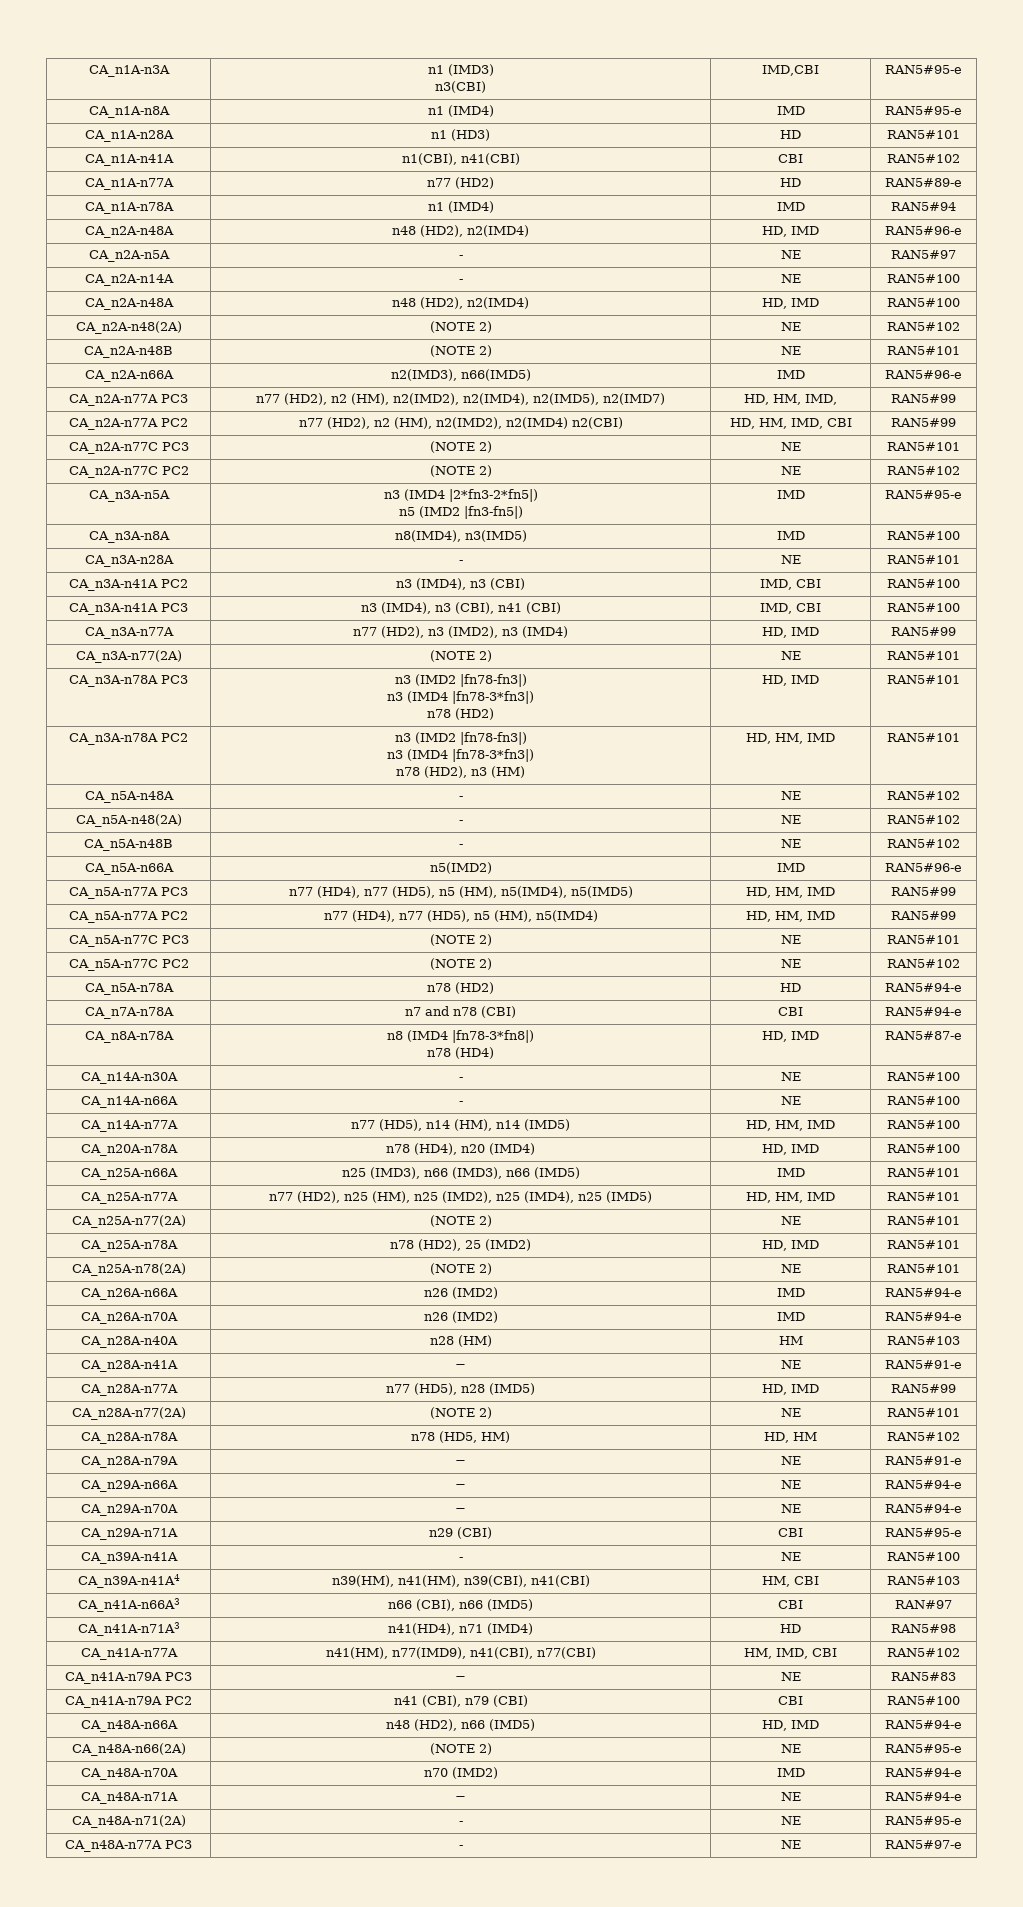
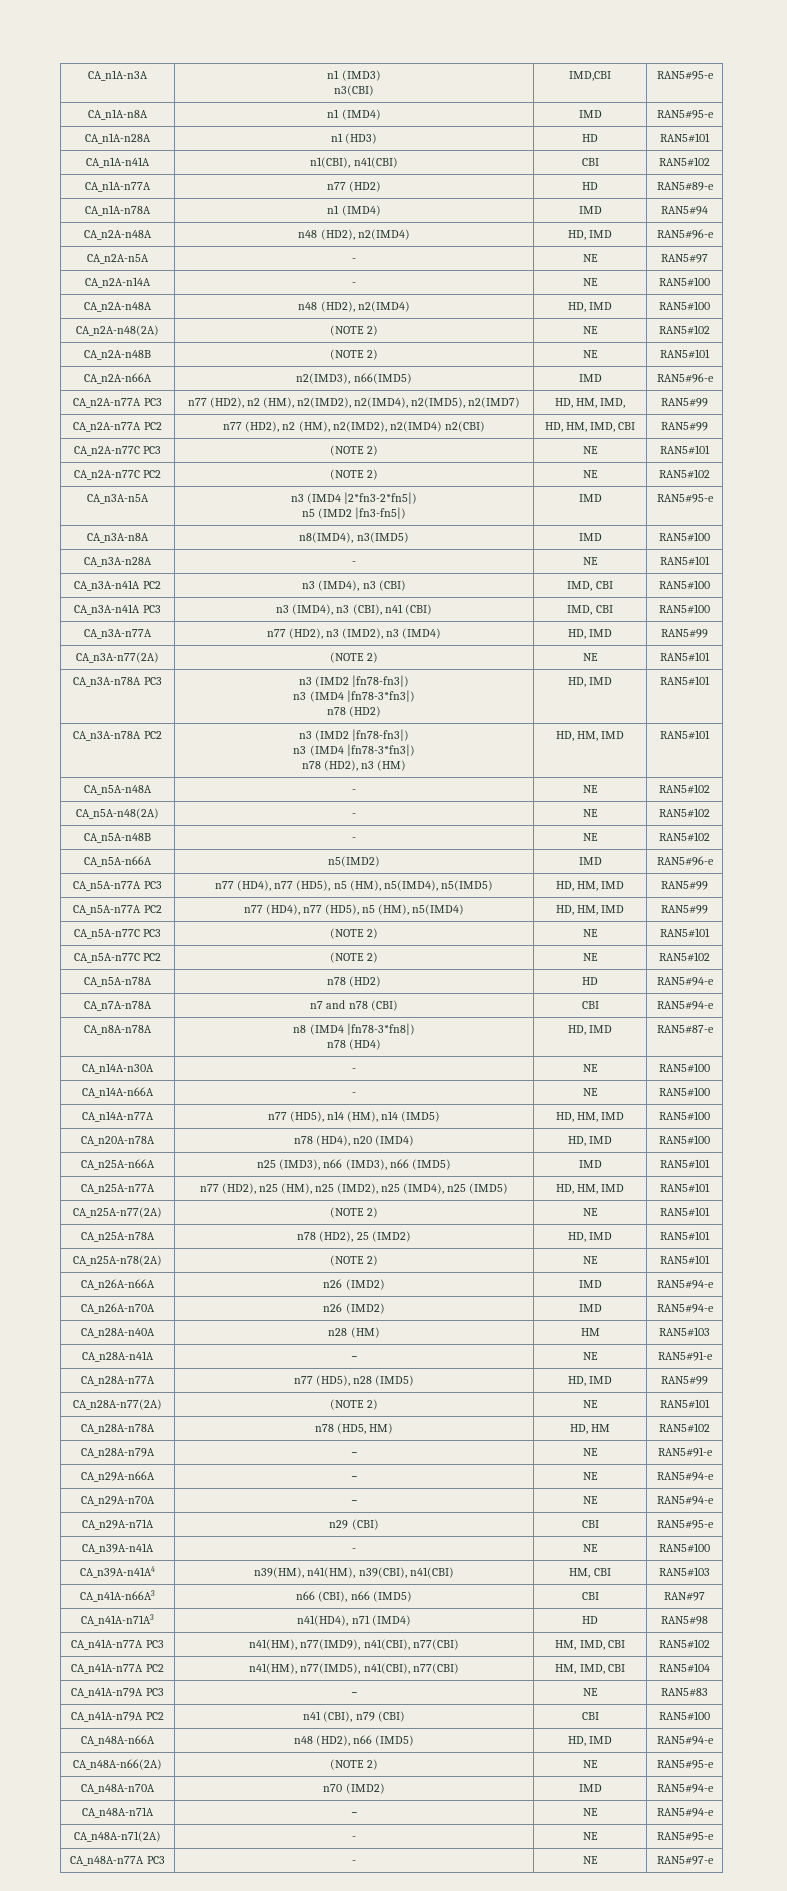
- CA_n41A-n77A | n41(HM), n77(IMD9), n41(CBI), n77(CBI) | HM, IMD, CBI | RAN5#102
+ CA_n41A-n77A PC3 | n41(HM), n77(IMD9), n41(CBI), n77(CBI) | HM, IMD, CBI | RAN5#102
+ CA_n41A-n77A PC2 | n41(HM), n77(IMD5), n41(CBI), n77(CBI) | HM, IMD, CBI | RAN5#104

